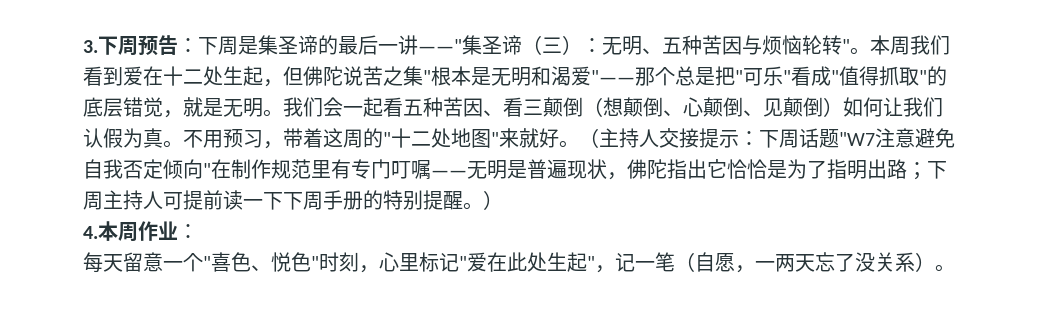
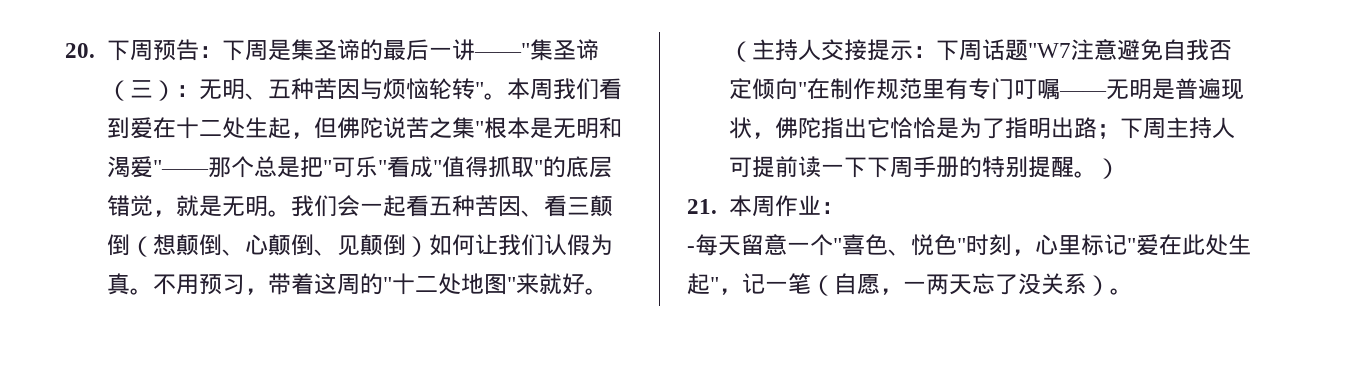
- 3.下周预告：下周是集圣谛的最后一讲——"集圣谛（三）：无明、五种苦因与烦恼轮转"。
+ 20.下周预告：下周是集圣谛的最后一讲——"集圣谛（三）：无明、五种苦因与烦恼轮转"。
- 4.本周作业：
+ 21.本周作业：
- 每天留意一个"喜色、悦色"时刻，心里标记"爱在此处生起"，记一笔（自愿，一两天忘了没关系）。
+ -每天留意一个"喜色、悦色"时刻，心里标记"爱在此处生起"，记一笔（自愿，一两天忘了没关系）。

